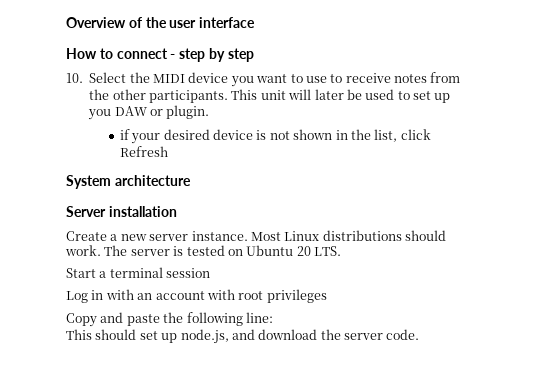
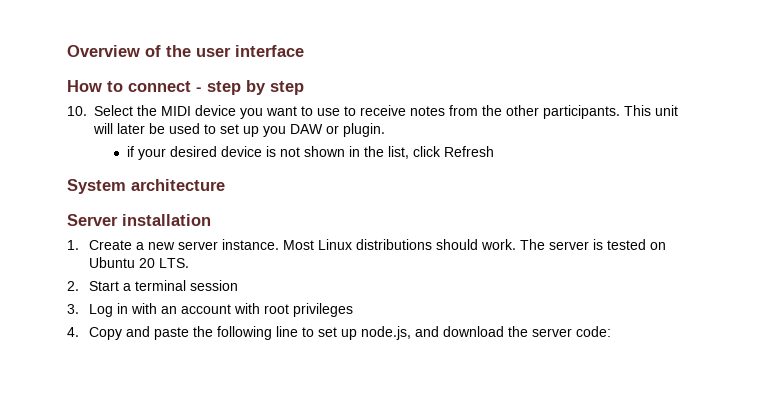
- Create a new server instance.
+ 1. Create a new server instance.
- Start a terminal session
+ 2. Start a terminal session
- Log in with an account with root privileges
+ 3. Log in with an account with root privileges
- Copy and paste the following line:
- This should set up node.js, and download the server code.
+ 4. Copy and paste the following line to set up node.js, and download the server code:

